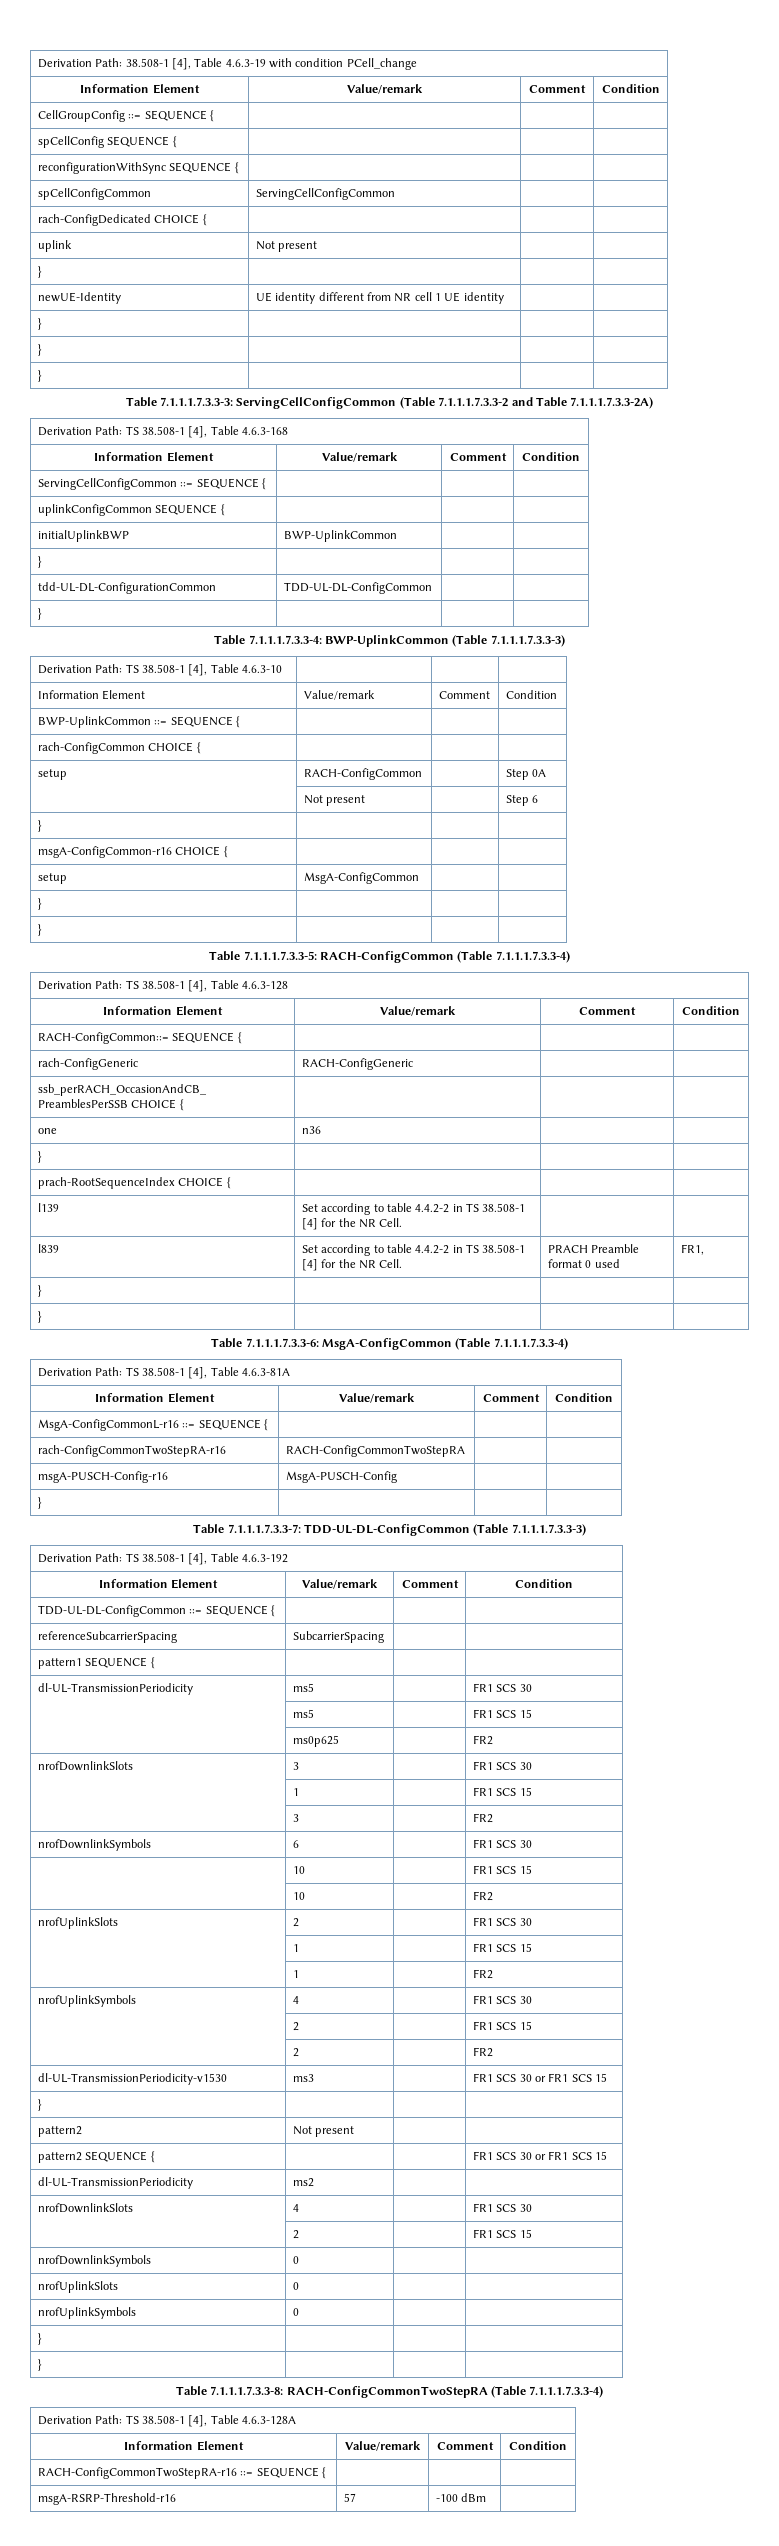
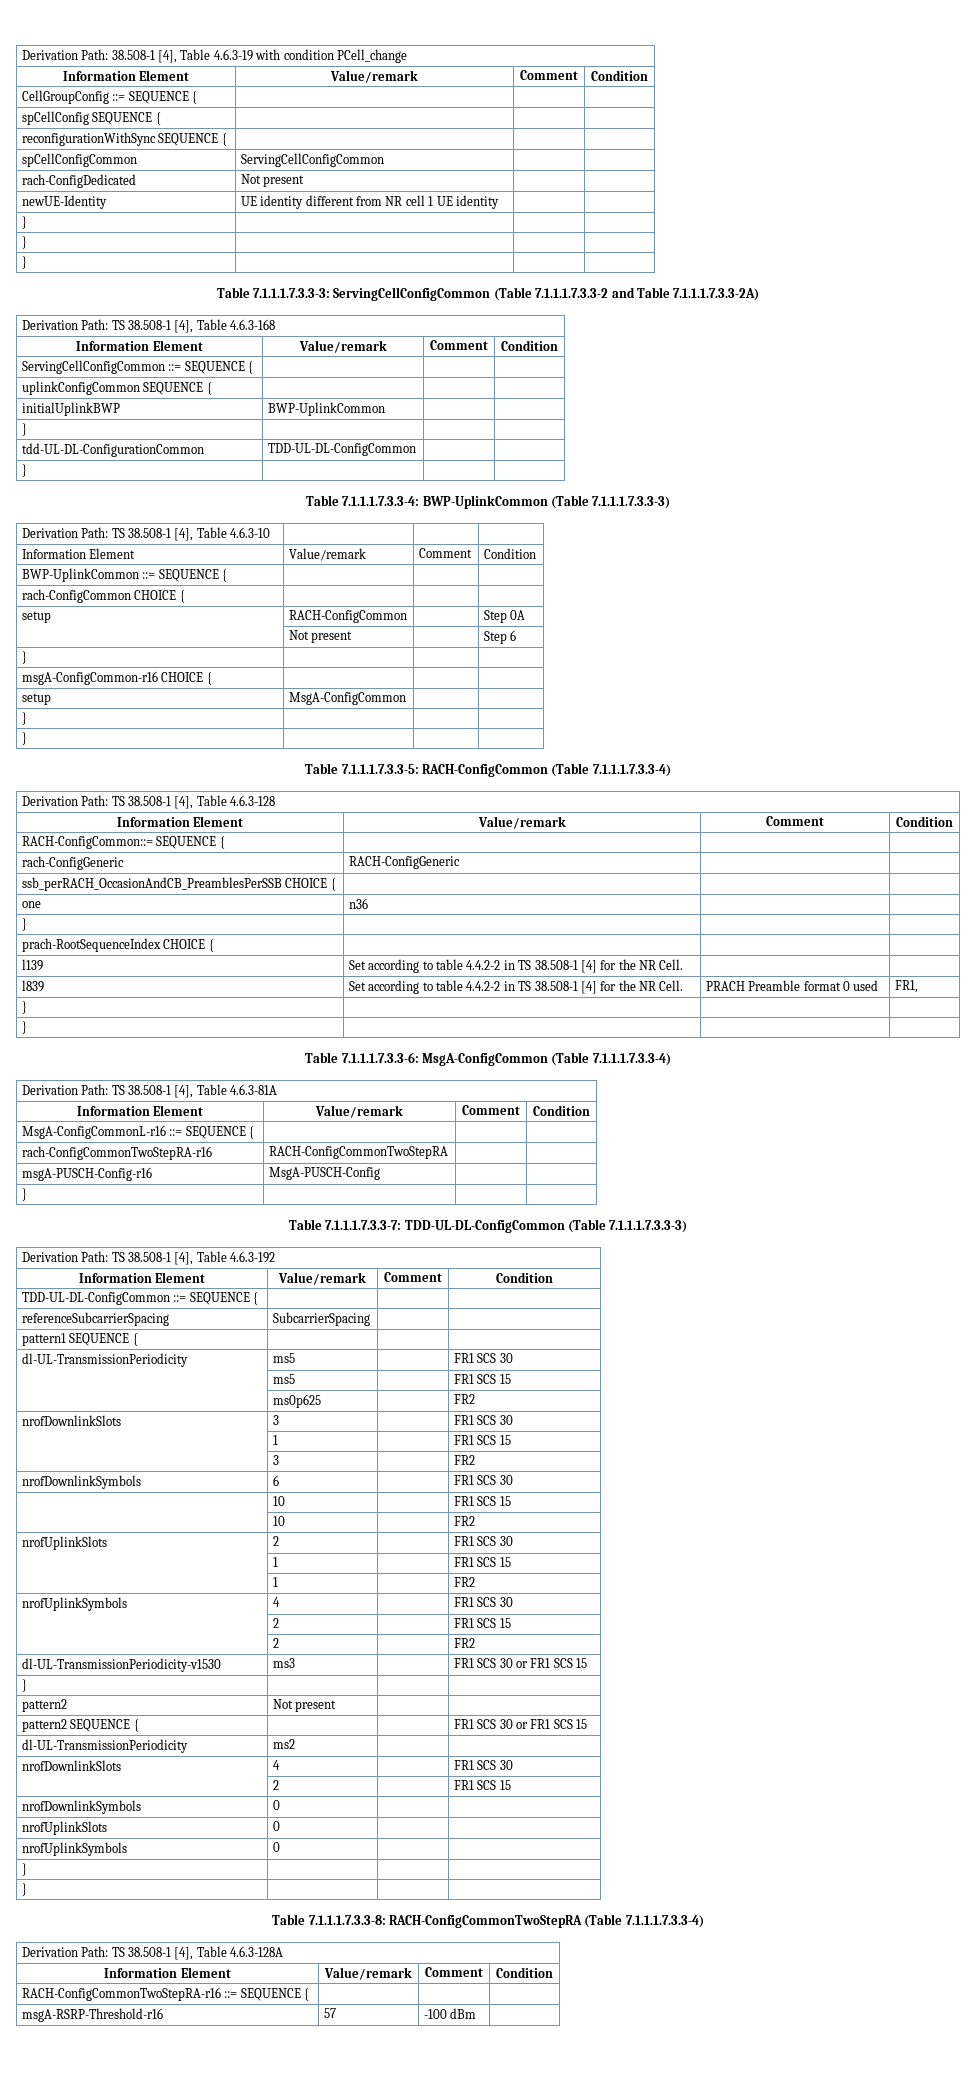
- rach-ConfigDedicated CHOICE { | | |
- uplink | Not present | |
- } | | |
+ rach-ConfigDedicated | Not present | |

